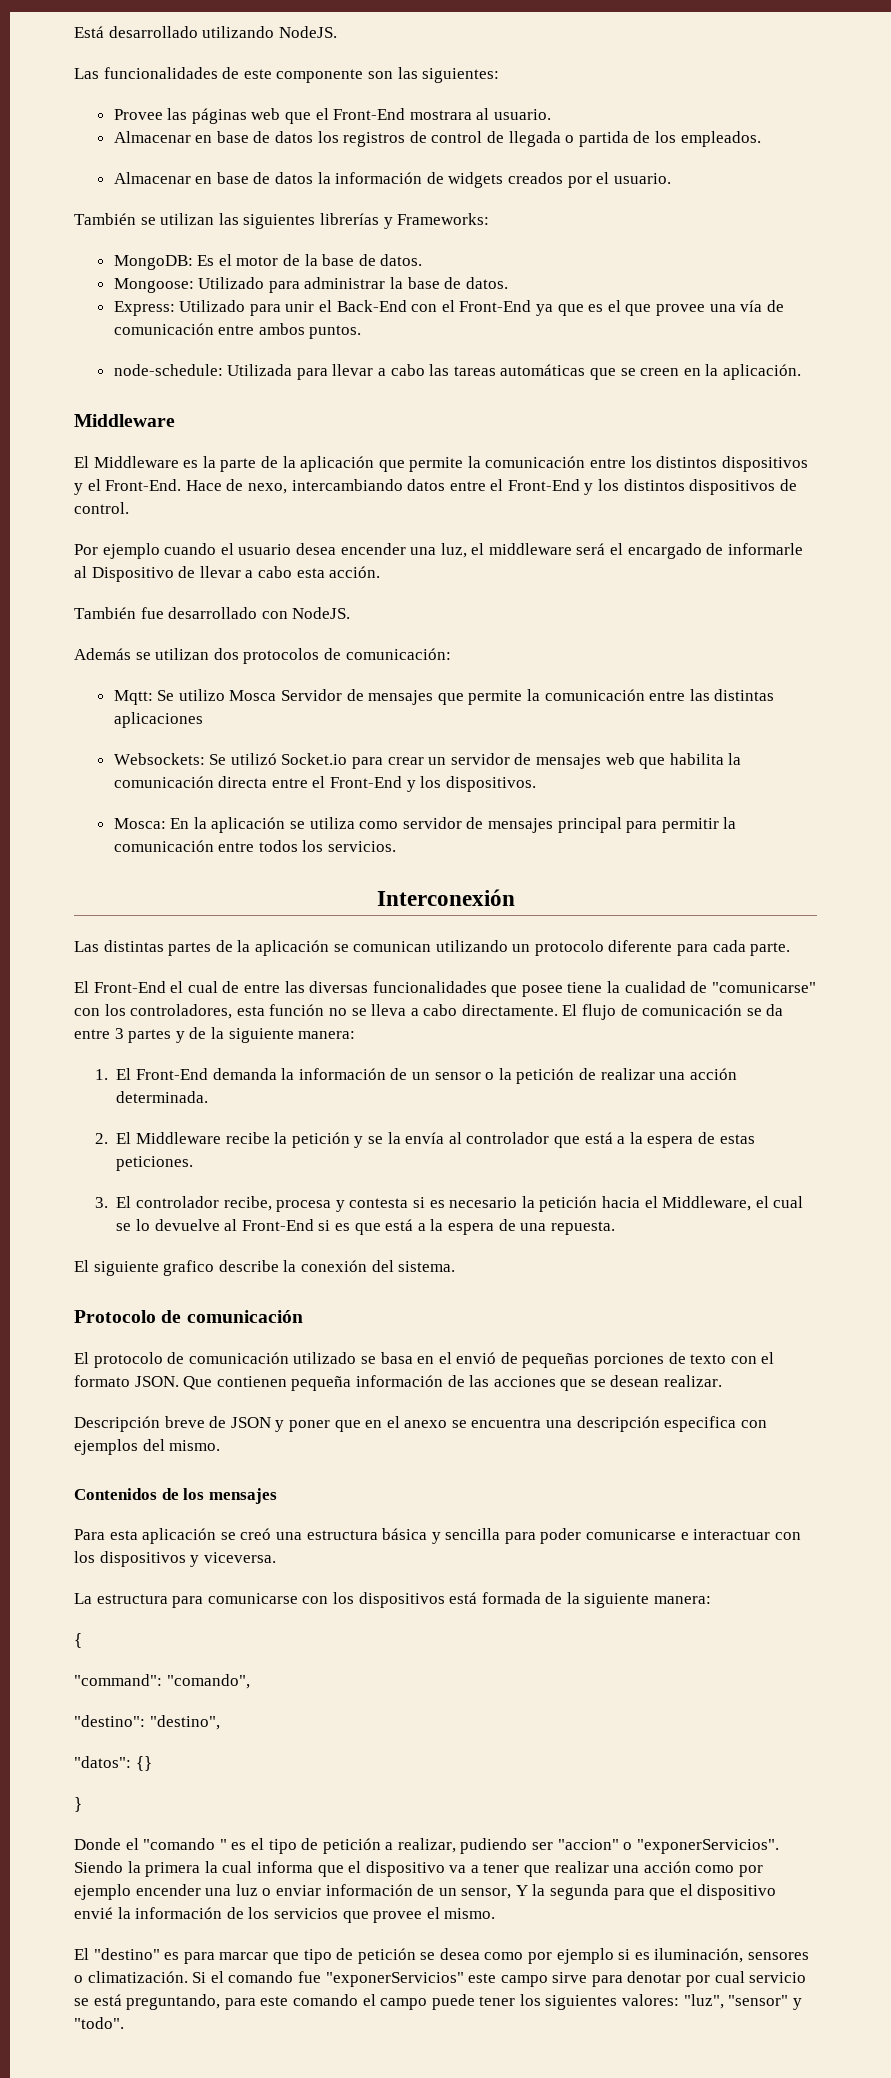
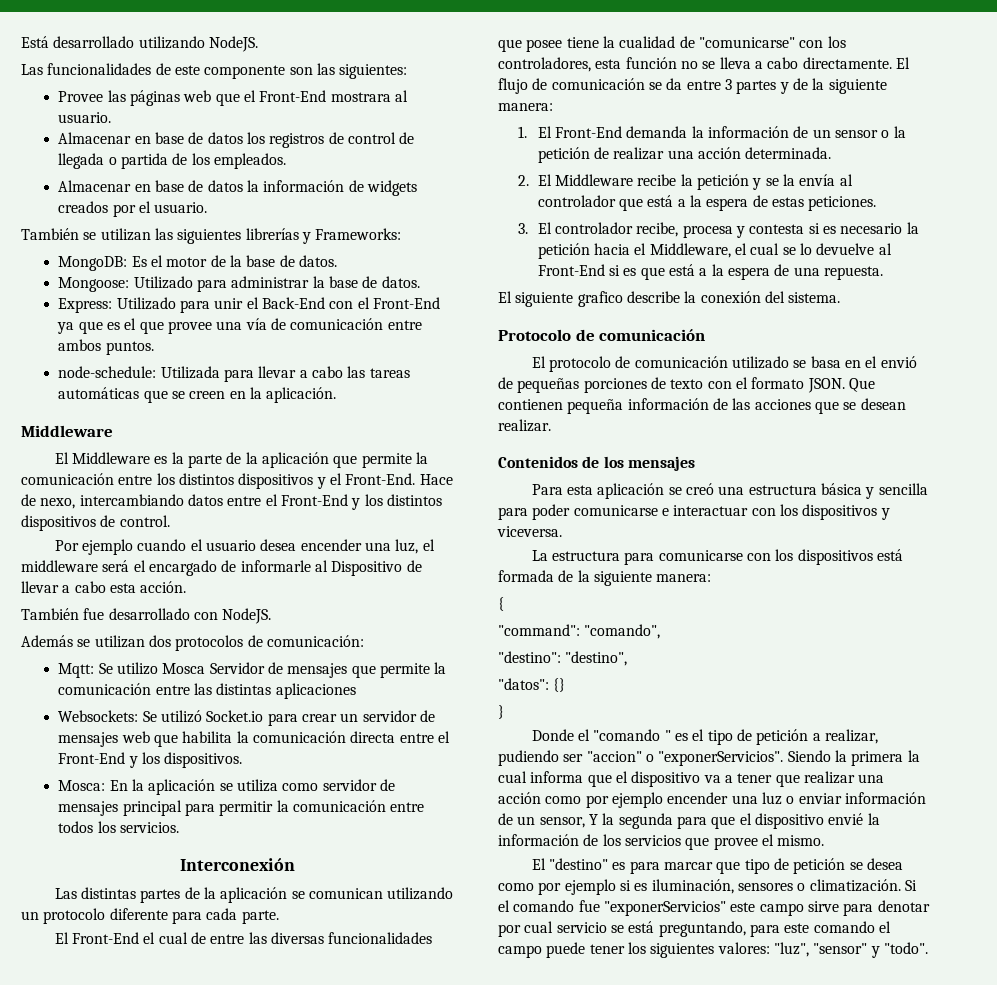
- Descripción breve de JSON y poner que en el anexo se encuentra una descripción especifica con ejemplos del mismo.

